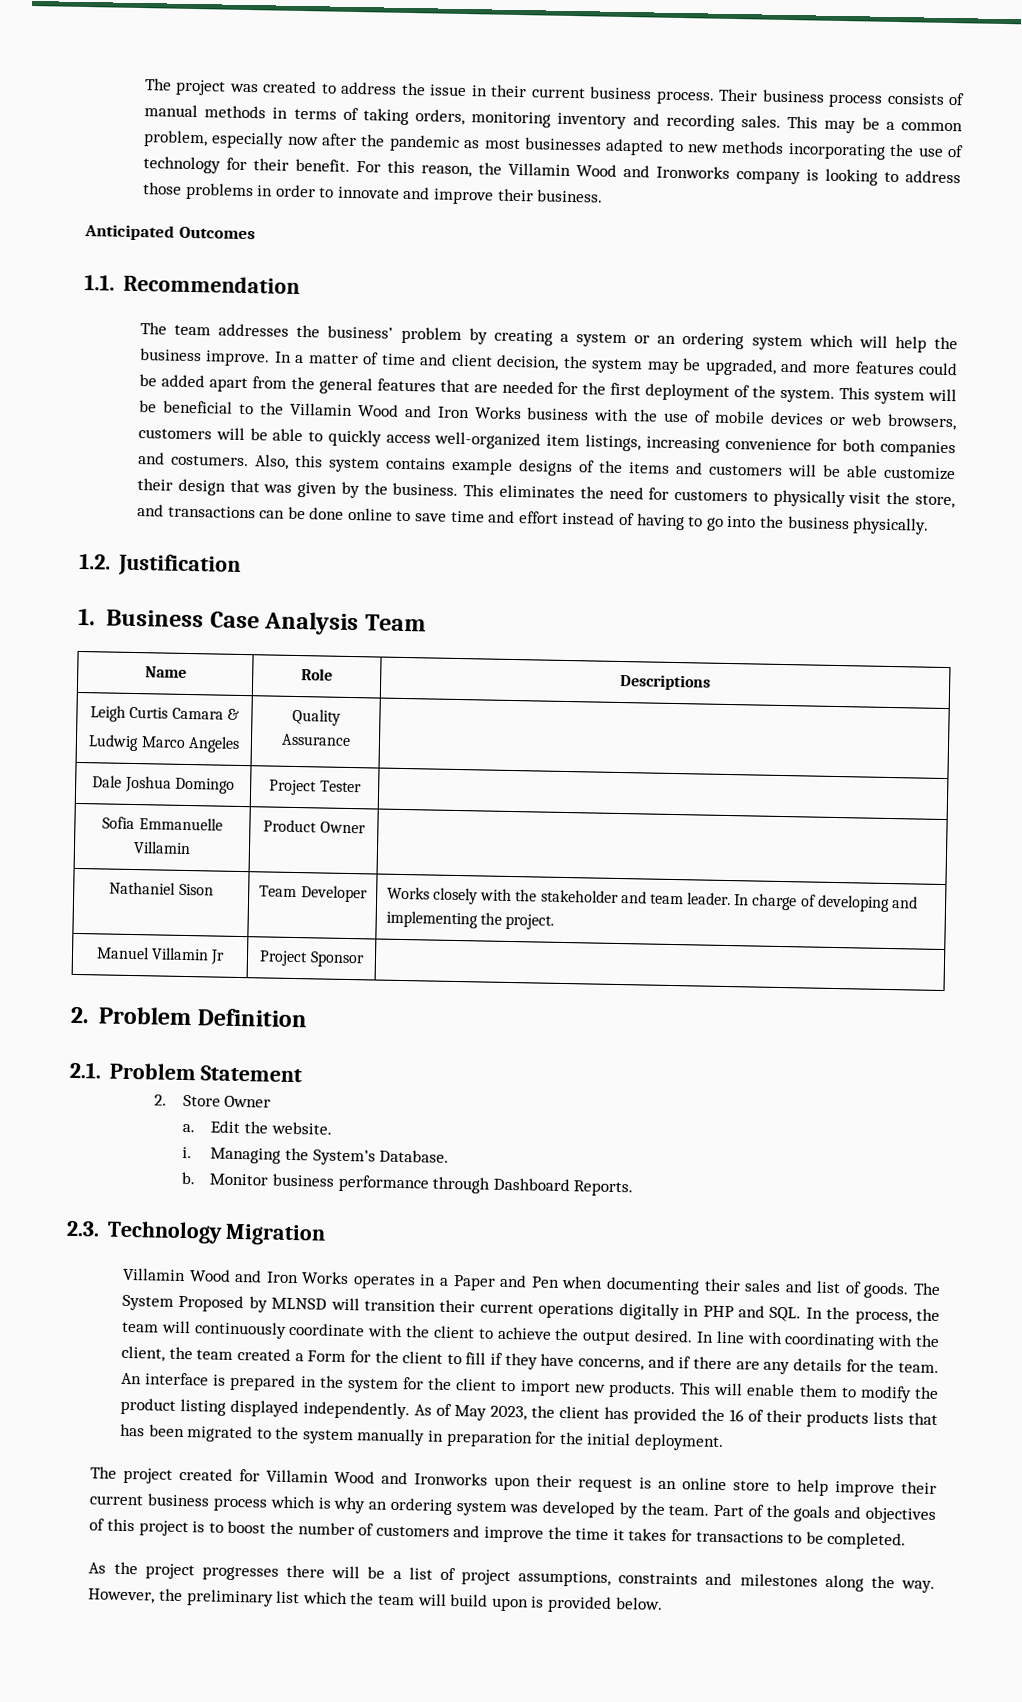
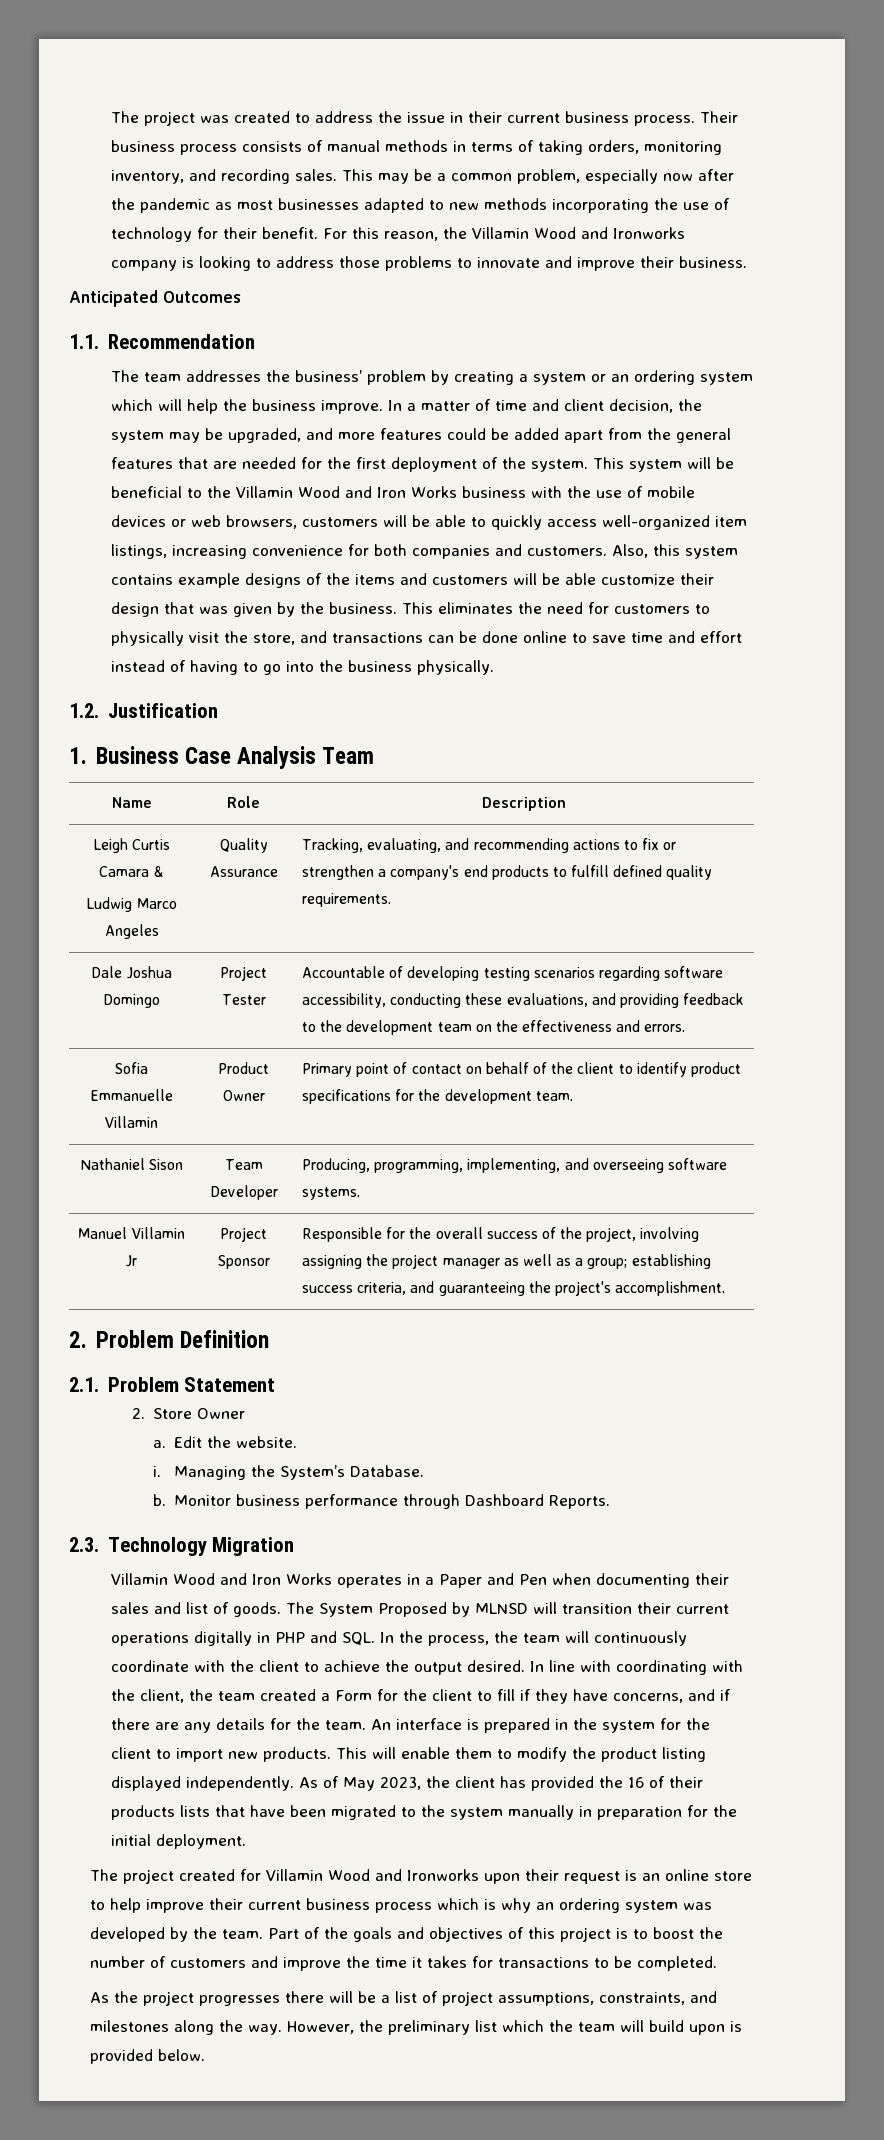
- Their business process consists of manual methods in terms of taking orders, monitoring inventory and recording sales.
+ Their business process consists of manual methods in terms of taking orders, monitoring inventory, and recording sales.
- For this reason, the Villamin Wood and Ironworks company is looking to address those problems in order to innovate and improve their business.
+ For this reason, the Villamin Wood and Ironworks company is looking to address those problems to innovate and improve their business.
- This system will be beneficial to the Villamin Wood and Iron Works business with the use of mobile devices or web browsers, customers will be able to quickly access well-organized item listings, increasing convenience for both companies and costumers.
+ This system will be beneficial to the Villamin Wood and Iron Works business with the use of mobile devices or web browsers, customers will be able to quickly access well-organized item listings, increasing convenience for both companies and customers.
- Name | Role | Descriptions
+ Name | Role | Description
  Leigh Curtis Camara &
- Ludwig Marco Angeles | Quality Assurance |
+ Ludwig Marco Angeles | Quality Assurance | Tracking, evaluating, and recommending actions to fix or strengthen a company's end products to fulfill defined quality requirements.
- Dale Joshua Domingo | Project Tester |
+ Dale Joshua Domingo | Project Tester | Accountable of developing testing scenarios regarding software accessibility, conducting these evaluations, and providing feedback to the development team on the effectiveness and errors.
- Sofia Emmanuelle Villamin | Product Owner |
- Nathaniel Sison | Team Developer | Works closely with the stakeholder and team leader. In charge of developing and implementing the project.
+ Sofia Emmanuelle Villamin | Product Owner | Primary point of contact on behalf of the client to identify product specifications for the development team.
+ Nathaniel Sison | Team Developer | Producing, programming, implementing, and overseeing software systems.
- Manuel Villamin Jr | Project Sponsor |
+ Manuel Villamin Jr | Project Sponsor | Responsible for the overall success of the project, involving assigning the project manager as well as a group; establishing success criteria, and guaranteeing the project's accomplishment.
- As of May 2023, the client has provided the 16 of their products lists that has been migrated to the system manually in preparation for the initial deployment.
+ As of May 2023, the client has provided the 16 of their products lists that have been migrated to the system manually in preparation for the initial deployment.
- As the project progresses there will be a list of project assumptions, constraints and milestones along the way.
+ As the project progresses there will be a list of project assumptions, constraints, and milestones along the way.

